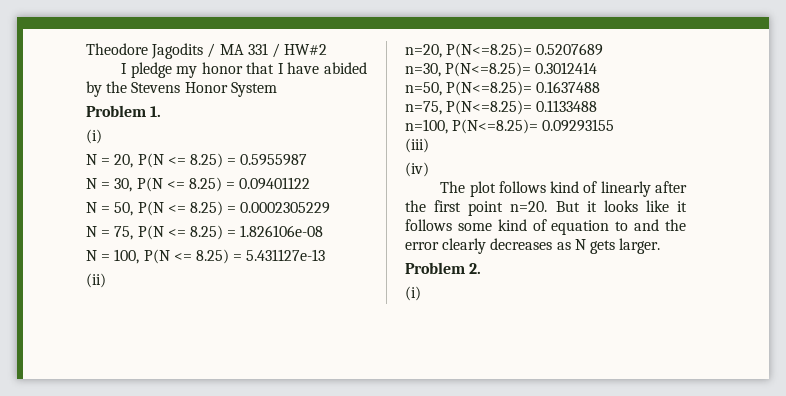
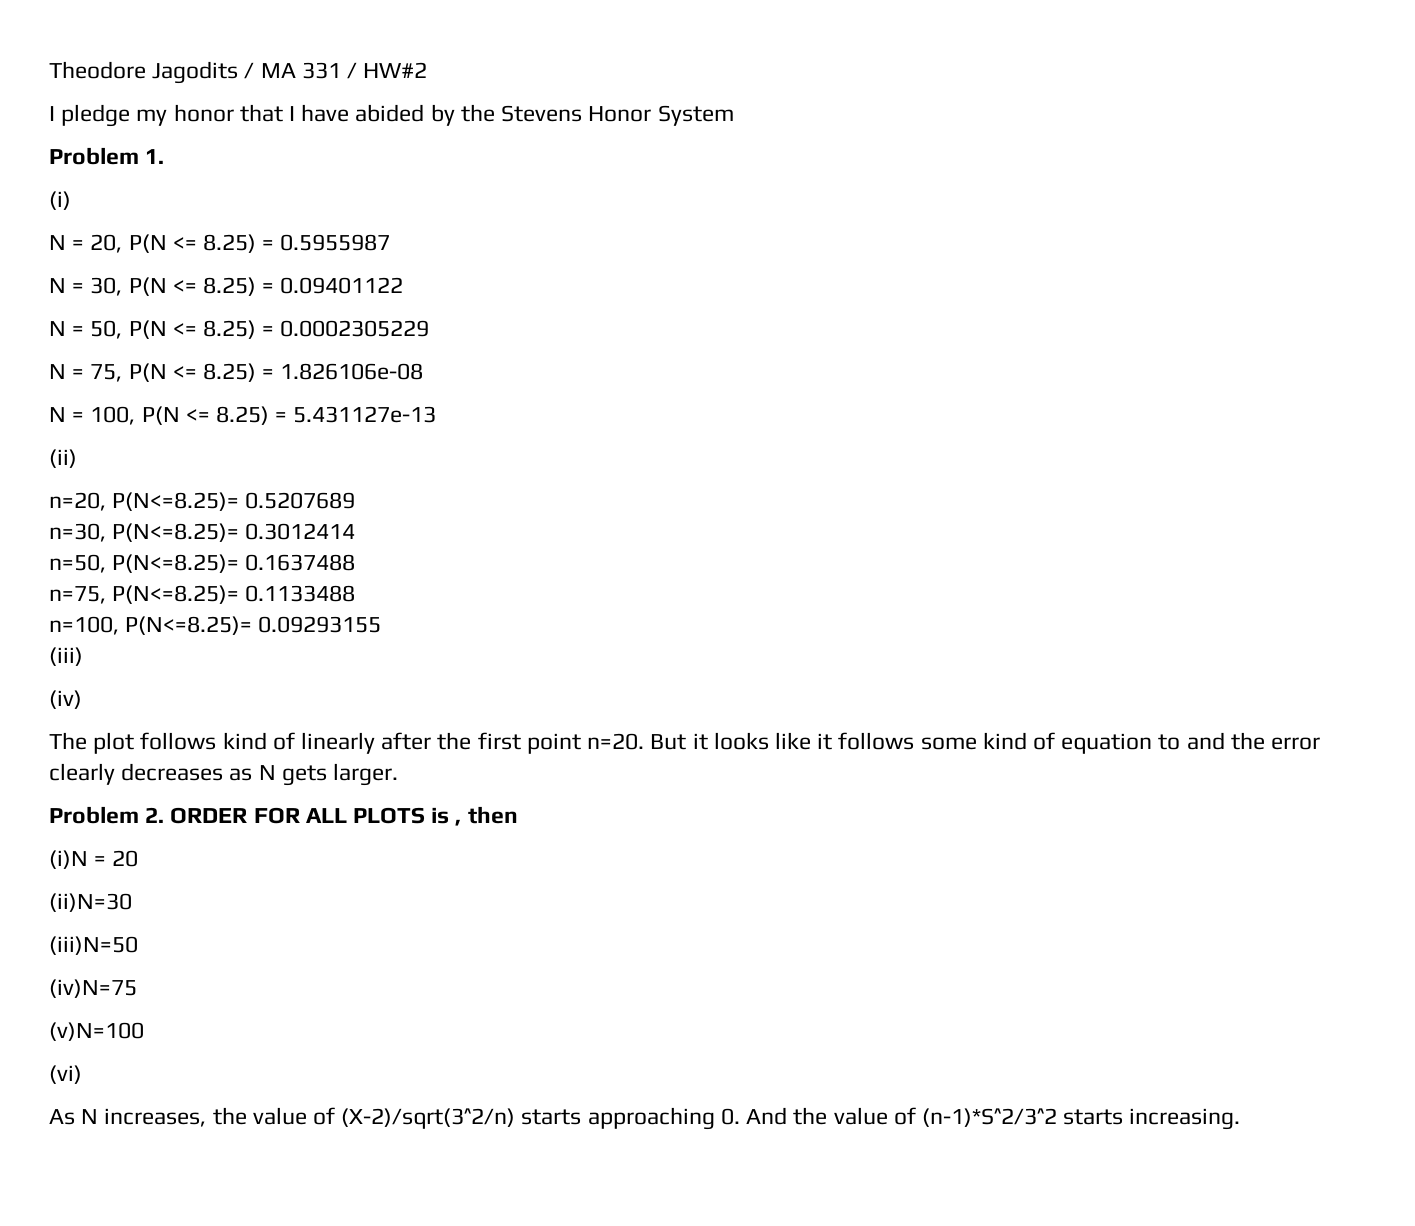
- Problem 2.
- (i)
+ Problem 2. ORDER FOR ALL PLOTS is , then
+ (i)N = 20
+ (ii)N=30
+ (iii)N=50
+ (iv)N=75
+ (v)N=100
+ (vi)
+ As N increases, the value of (X-2)/sqrt(3^2/n) starts approaching 0. And the value of (n-1)*S^2/3^2 starts increasing.

